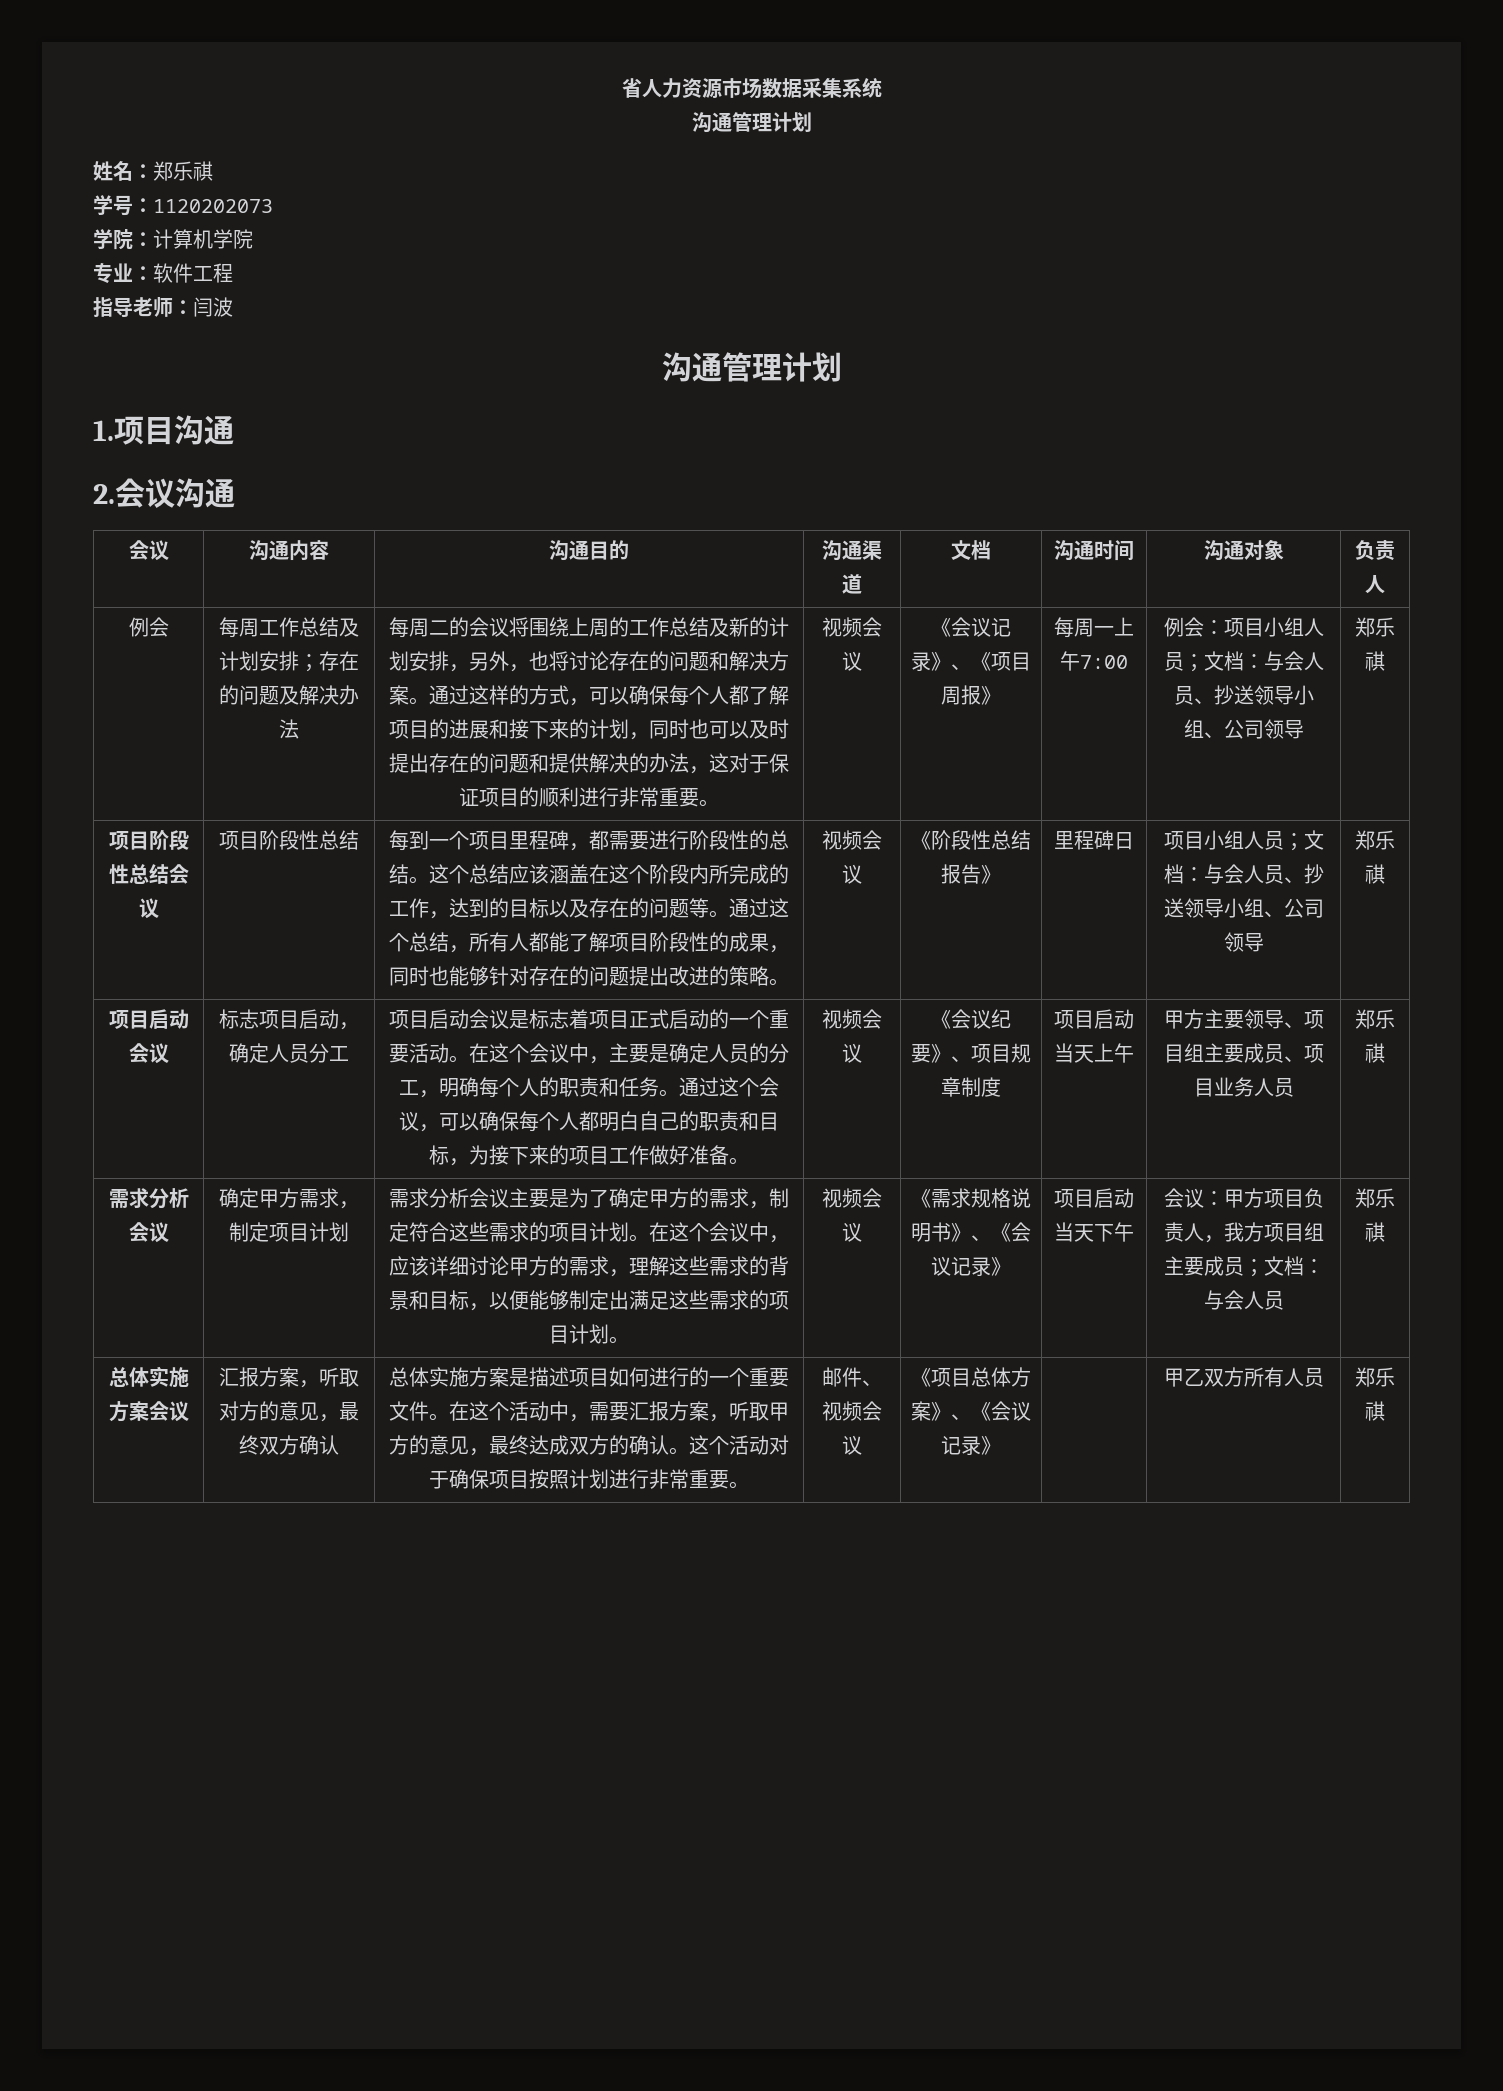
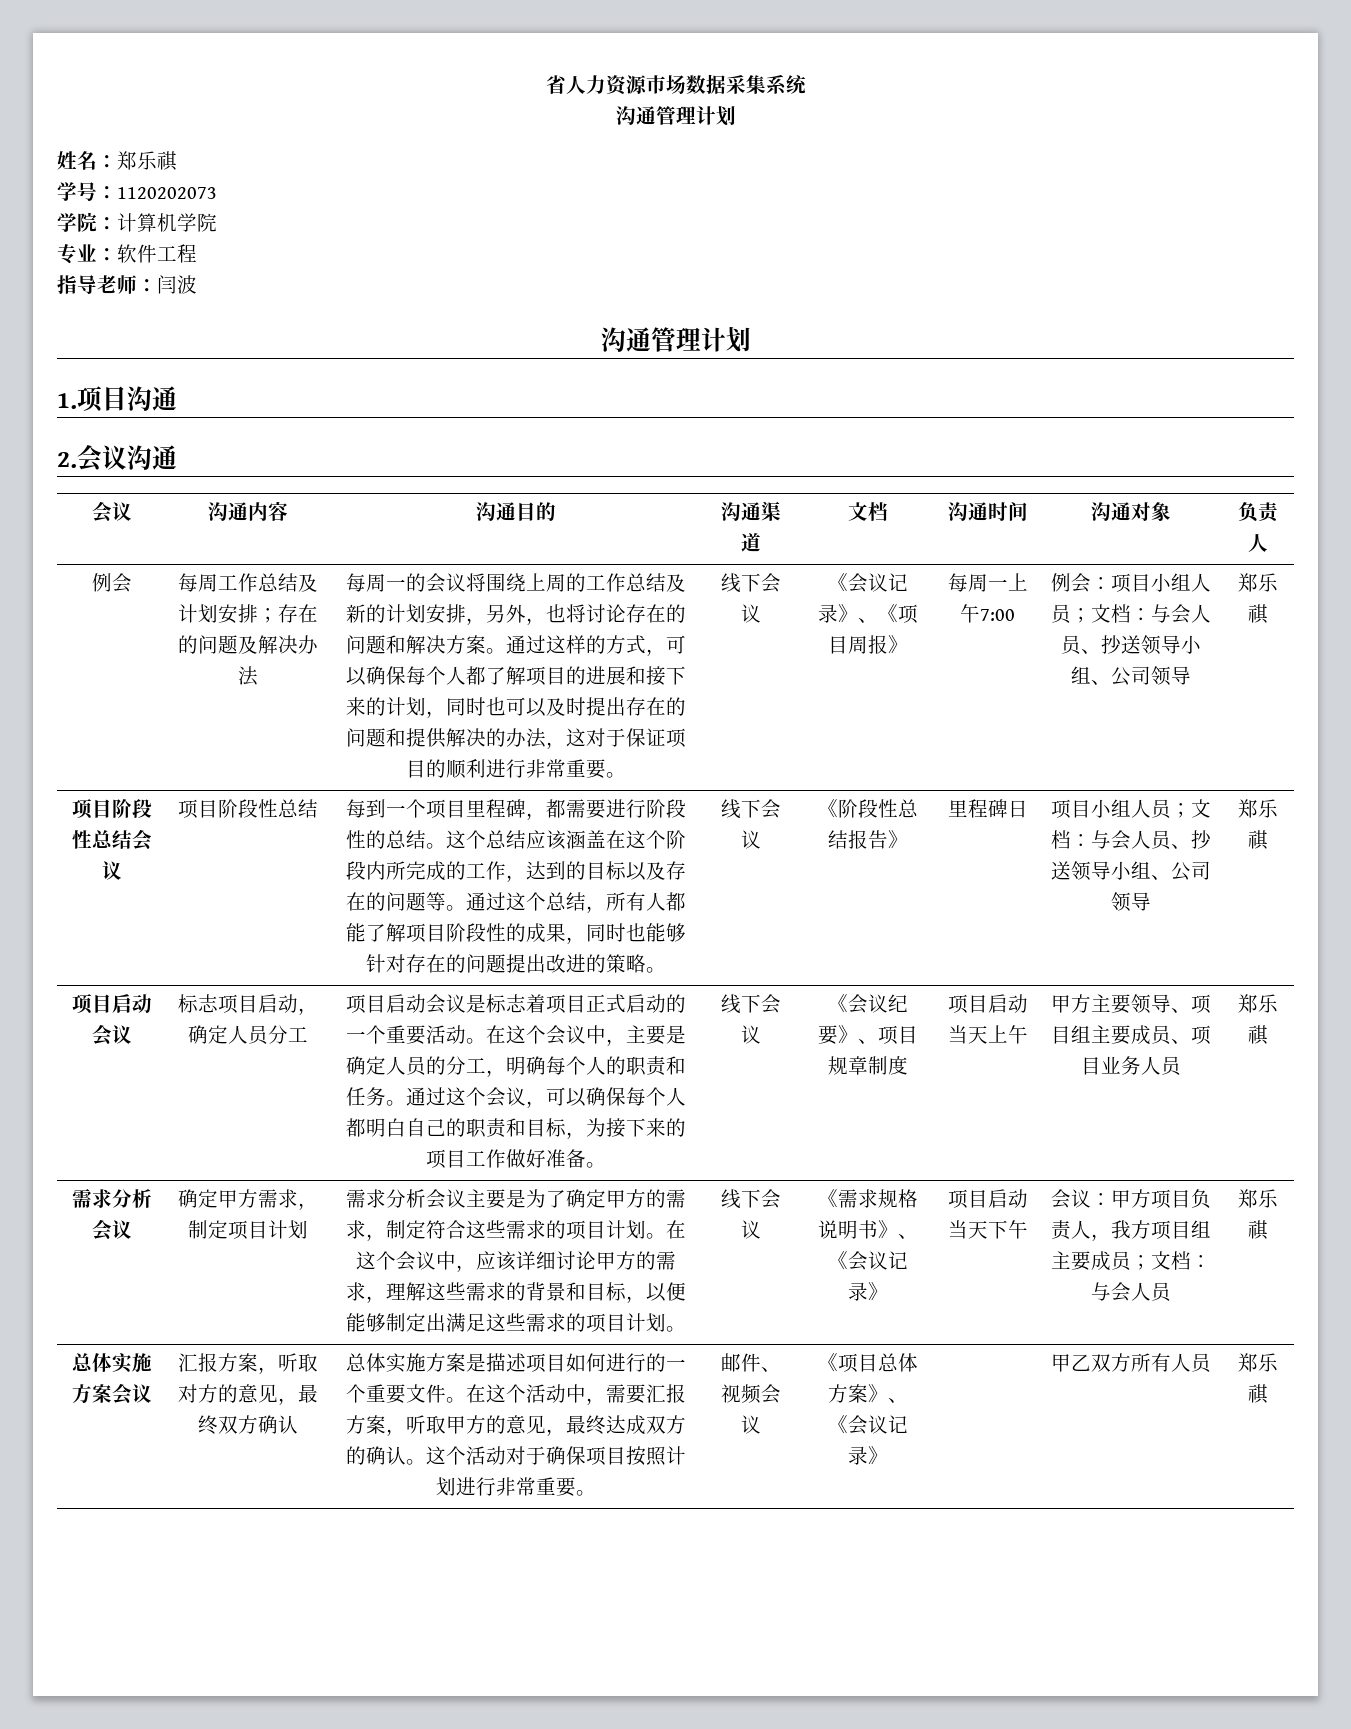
- 每周二的会议将围绕上周的工作总结及新的计划安排，另外，也将讨论存在的问题和解决方案。
+ 每周一的会议将围绕上周的工作总结及新的计划安排，另外，也将讨论存在的问题和解决方案。
- 通过这样的方式，可以确保每个人都了解项目的进展和接下来的计划，同时也可以及时提出存在的问题和提供解决的办法，这对于保证项目的顺利进行非常重要。 | 视频会议
+ 通过这样的方式，可以确保每个人都了解项目的进展和接下来的计划，同时也可以及时提出存在的问题和提供解决的办法，这对于保证项目的顺利进行非常重要。 | 线下会议
- 通过这个总结，所有人都能了解项目阶段性的成果，同时也能够针对存在的问题提出改进的策略。 | 视频会议
+ 通过这个总结，所有人都能了解项目阶段性的成果，同时也能够针对存在的问题提出改进的策略。 | 线下会议
- 通过这个会议，可以确保每个人都明白自己的职责和目标，为接下来的项目工作做好准备。 | 视频会议
+ 通过这个会议，可以确保每个人都明白自己的职责和目标，为接下来的项目工作做好准备。 | 线下会议
- 在这个会议中，应该详细讨论甲方的需求，理解这些需求的背景和目标，以便能够制定出满足这些需求的项目计划。 | 视频会议
+ 在这个会议中，应该详细讨论甲方的需求，理解这些需求的背景和目标，以便能够制定出满足这些需求的项目计划。 | 线下会议

